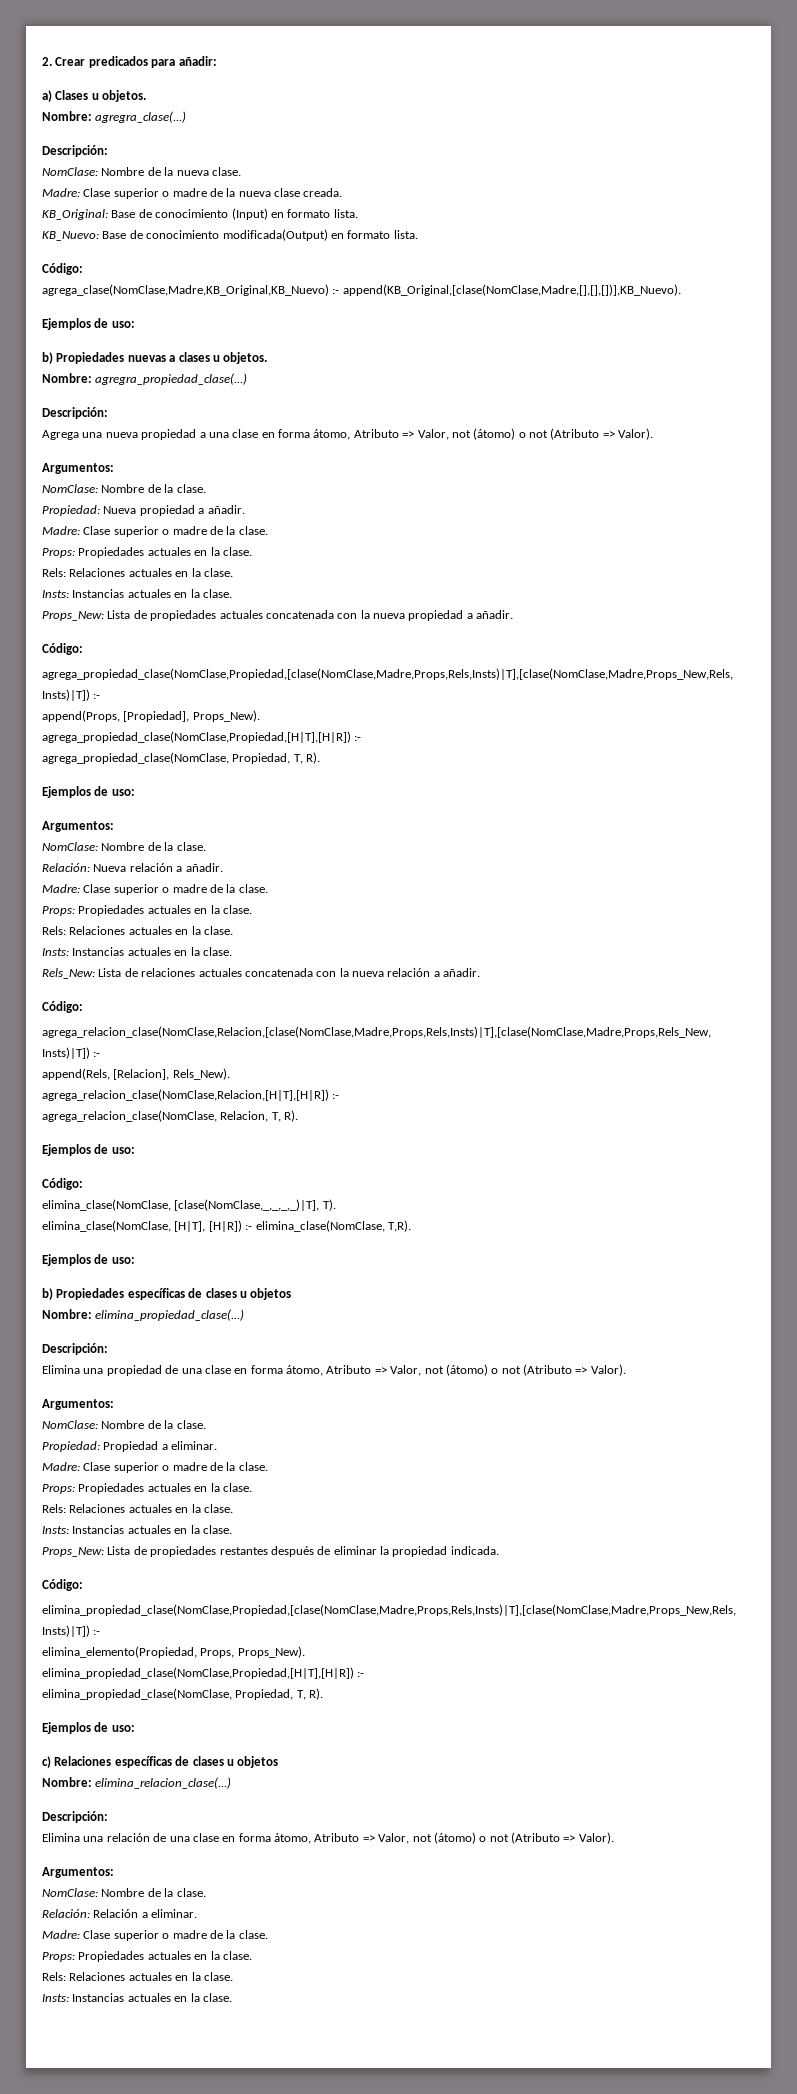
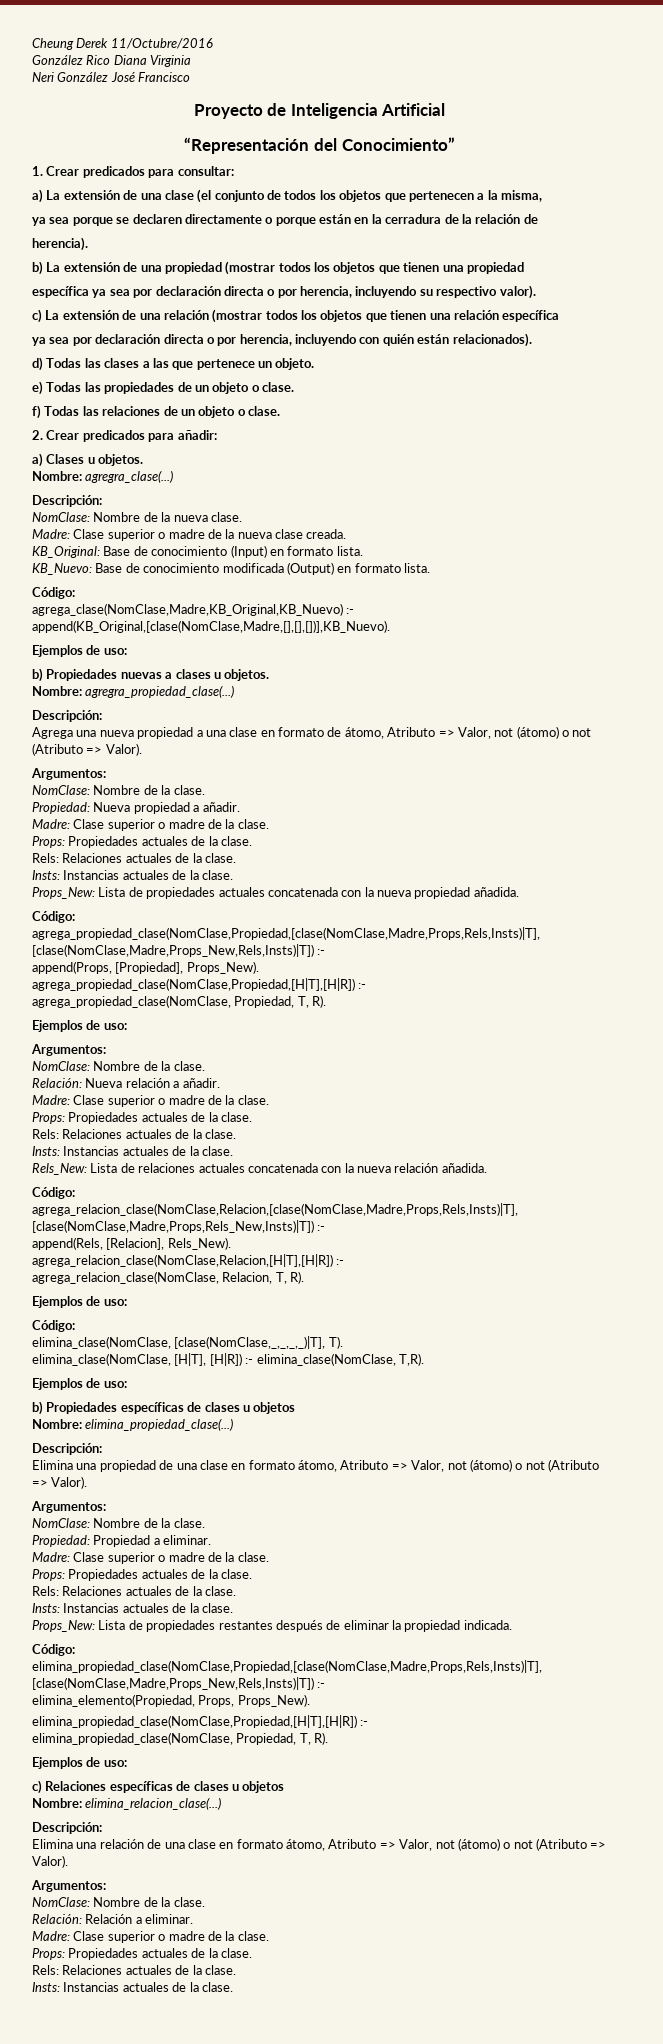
+ Cheung Derek 11/Octubre/2016
+ González Rico Diana Virginia
+ Neri González José Francisco
+ Proyecto de Inteligencia Artificial
+ “Representación del Conocimiento”
+ 1. Crear predicados para consultar:
+ a) La extensión de una clase (el conjunto de todos los objetos que pertenecen a la misma,
+ ya sea porque se declaren directamente o porque están en la cerradura de la relación de
+ herencia).
+ b) La extensión de una propiedad (mostrar todos los objetos que tienen una propiedad
+ específica ya sea por declaración directa o por herencia, incluyendo su respectivo valor).
+ c) La extensión de una relación (mostrar todos los objetos que tienen una relación específica
+ ya sea por declaración directa o por herencia, incluyendo con quién están relacionados).
+ d) Todas las clases a las que pertenece un objeto.
+ e) Todas las propiedades de un objeto o clase.
+ f) Todas las relaciones de un objeto o clase.
- KB_Nuevo: Base de conocimiento modificada(Output) en formato lista.
+ KB_Nuevo: Base de conocimiento modificada (Output) en formato lista.
- Agrega una nueva propiedad a una clase en forma átomo, Atributo => Valor, not (átomo) o not (Atributo => Valor).
+ Agrega una nueva propiedad a una clase en formato de átomo, Atributo => Valor, not (átomo) o not (Atributo => Valor).
  Propiedad: Nueva propiedad a añadir.
  Madre: Clase superior o madre de la clase.
- Props: Propiedades actuales en la clase.
- Rels: Relaciones actuales en la clase.
- Insts: Instancias actuales en la clase.
+ Props: Propiedades actuales de la clase.
+ Rels: Relaciones actuales de la clase.
+ Insts: Instancias actuales de la clase.
- Props_New: Lista de propiedades actuales concatenada con la nueva propiedad a añadir.
+ Props_New: Lista de propiedades actuales concatenada con la nueva propiedad añadida.
  Relación: Nueva relación a añadir.
  Madre: Clase superior o madre de la clase.
- Props: Propiedades actuales en la clase.
- Rels: Relaciones actuales en la clase.
- Insts: Instancias actuales en la clase.
+ Props: Propiedades actuales de la clase.
+ Rels: Relaciones actuales de la clase.
+ Insts: Instancias actuales de la clase.
- Rels_New: Lista de relaciones actuales concatenada con la nueva relación a añadir.
+ Rels_New: Lista de relaciones actuales concatenada con la nueva relación añadida.
- Elimina una propiedad de una clase en forma átomo, Atributo => Valor, not (átomo) o not (Atributo => Valor).
+ Elimina una propiedad de una clase en formato átomo, Atributo => Valor, not (átomo) o not (Atributo => Valor).
  Propiedad: Propiedad a eliminar.
  Madre: Clase superior o madre de la clase.
- Props: Propiedades actuales en la clase.
- Rels: Relaciones actuales en la clase.
- Insts: Instancias actuales en la clase.
+ Props: Propiedades actuales de la clase.
+ Rels: Relaciones actuales de la clase.
+ Insts: Instancias actuales de la clase.
- Elimina una relación de una clase en forma átomo, Atributo => Valor, not (átomo) o not (Atributo => Valor).
+ Elimina una relación de una clase en formato átomo, Atributo => Valor, not (átomo) o not (Atributo => Valor).
  Relación: Relación a eliminar.
  Madre: Clase superior o madre de la clase.
- Props: Propiedades actuales en la clase.
- Rels: Relaciones actuales en la clase.
- Insts: Instancias actuales en la clase.
+ Props: Propiedades actuales de la clase.
+ Rels: Relaciones actuales de la clase.
+ Insts: Instancias actuales de la clase.

